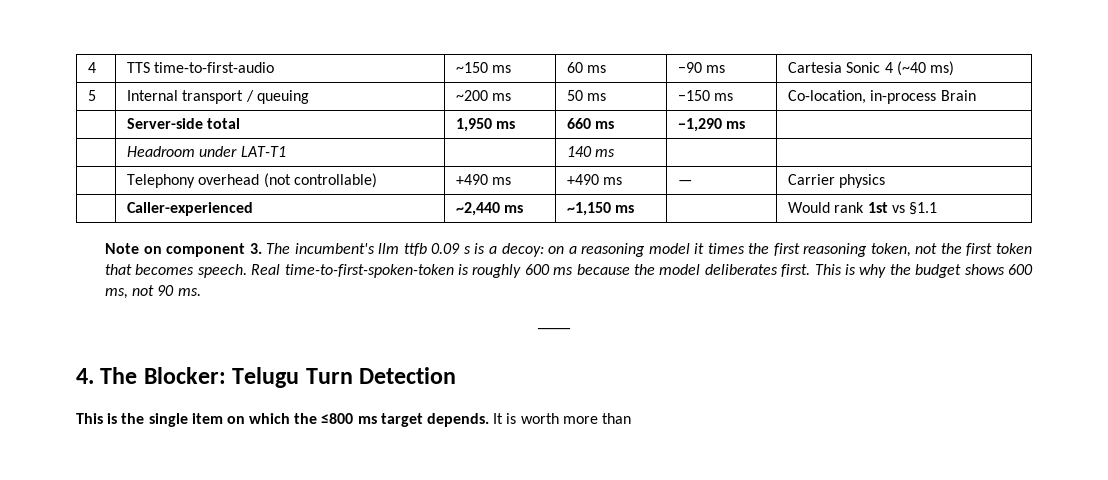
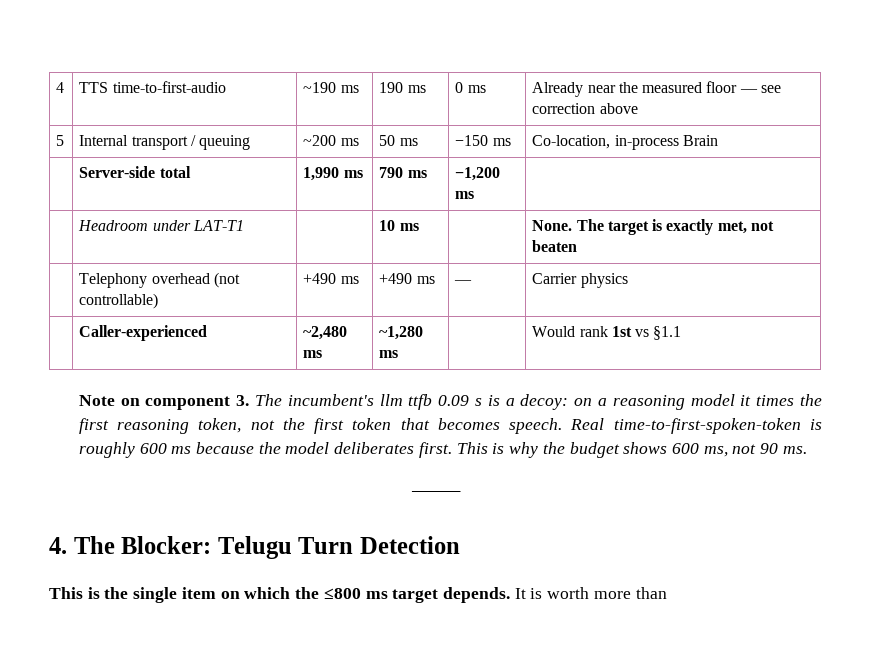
- 4 | TTS time-to-first-audio | ~150 ms | 60 ms | −90 ms | Cartesia Sonic 4 (~40 ms)
+ 4 | TTS time-to-first-audio | ~190 ms | 190 ms | 0 ms | Already near the measured floor — see correction above
- | Server-side total | 1,950 ms | 660 ms | −1,290 ms |
+ | Server-side total | 1,990 ms | 790 ms | −1,200 ms |
- | Headroom under LAT-T1 | | 140 ms | |
+ | Headroom under LAT-T1 | | 10 ms | | None. The target is exactly met, not beaten
- | Caller-experienced | ~2,440 ms | ~1,150 ms | | Would rank 1st vs §1.1
+ | Caller-experienced | ~2,480 ms | ~1,280 ms | | Would rank 1st vs §1.1

